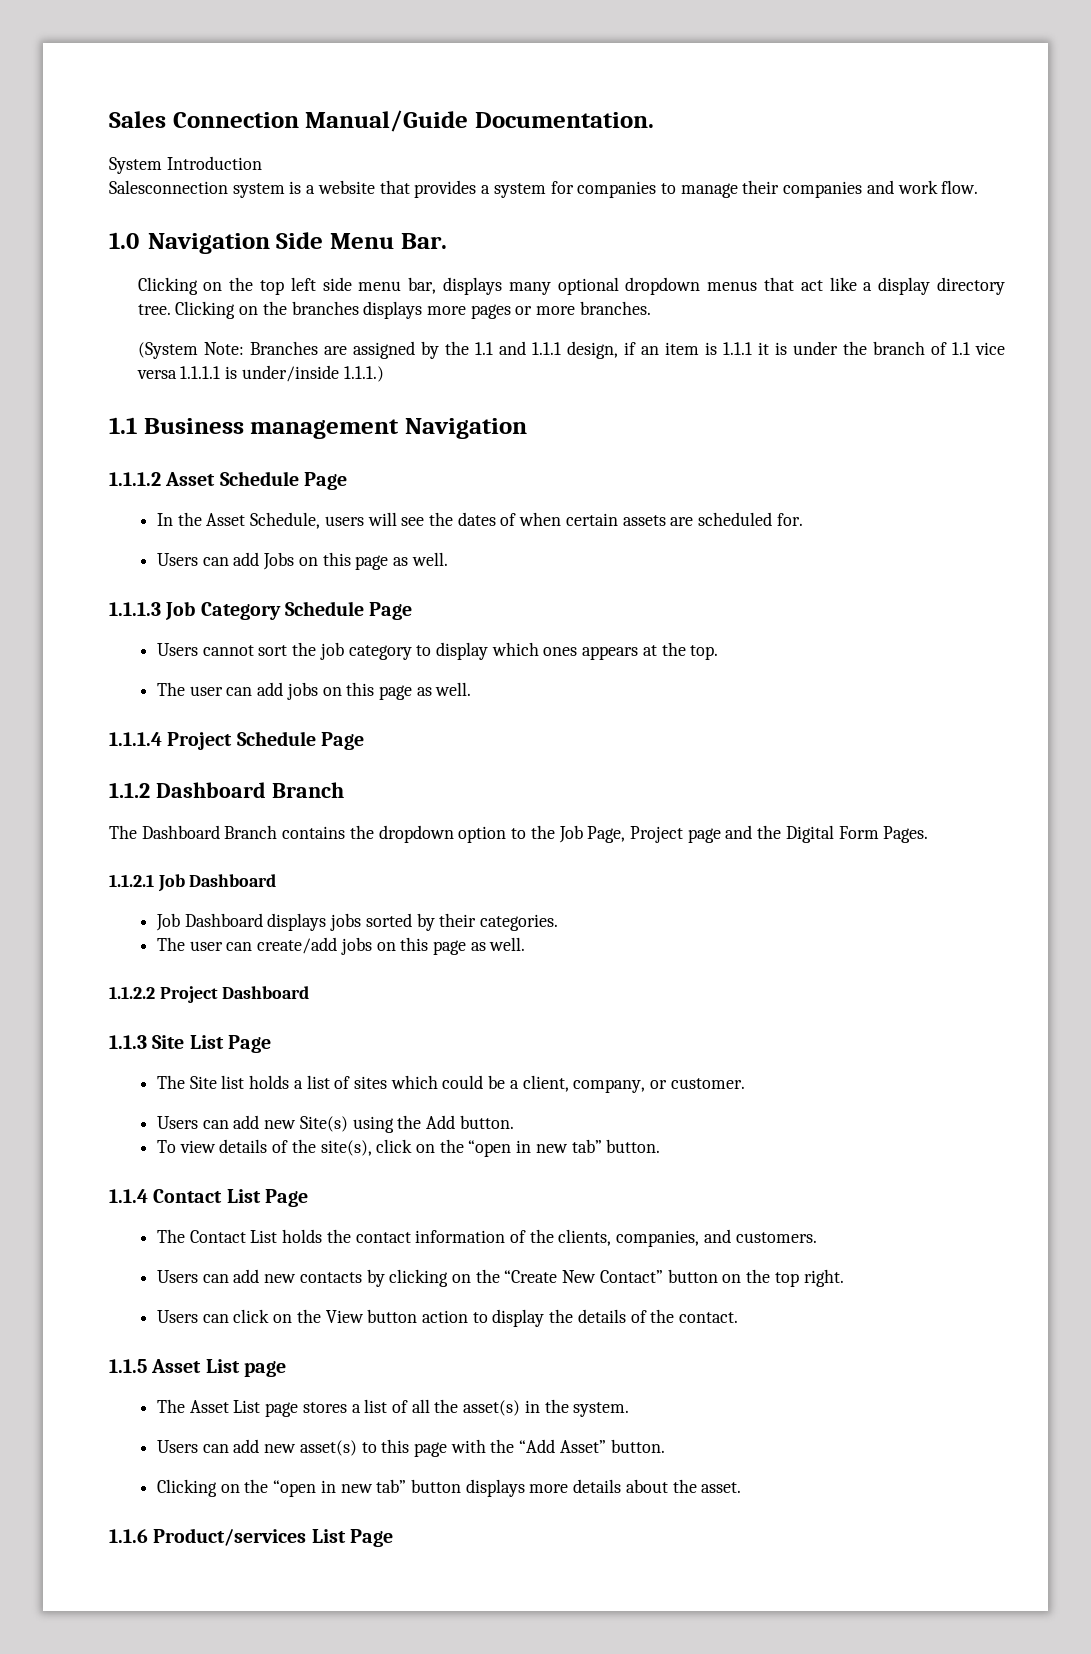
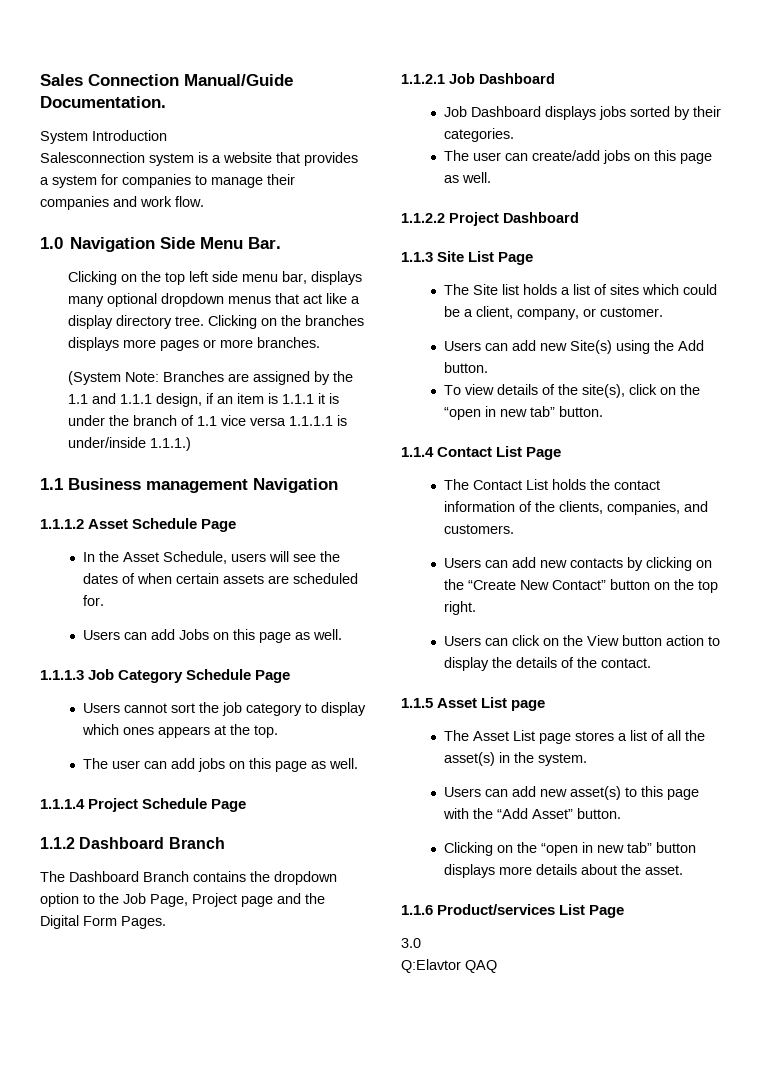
+ 3.0
+ Q:Elavtor QAQ

